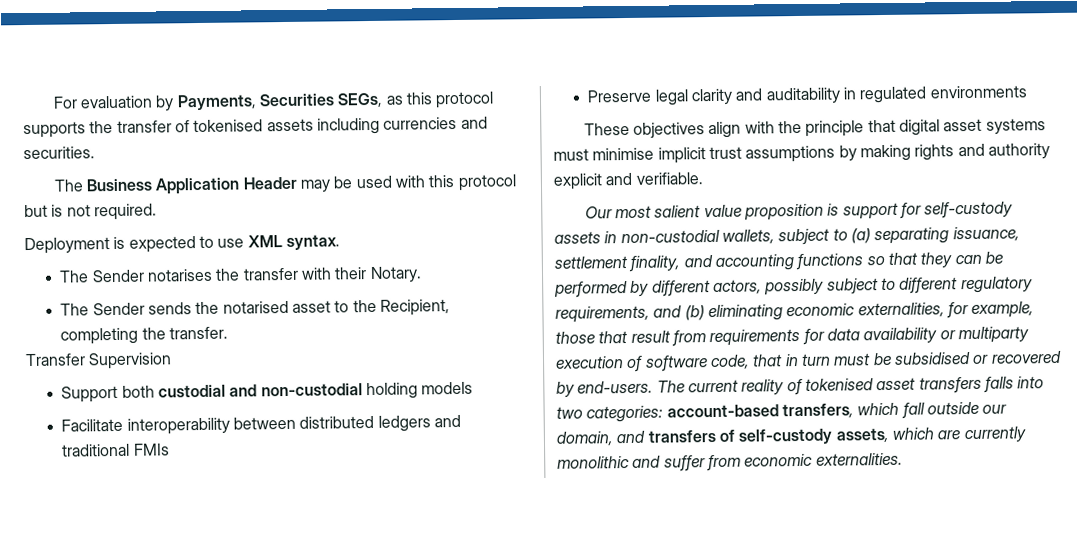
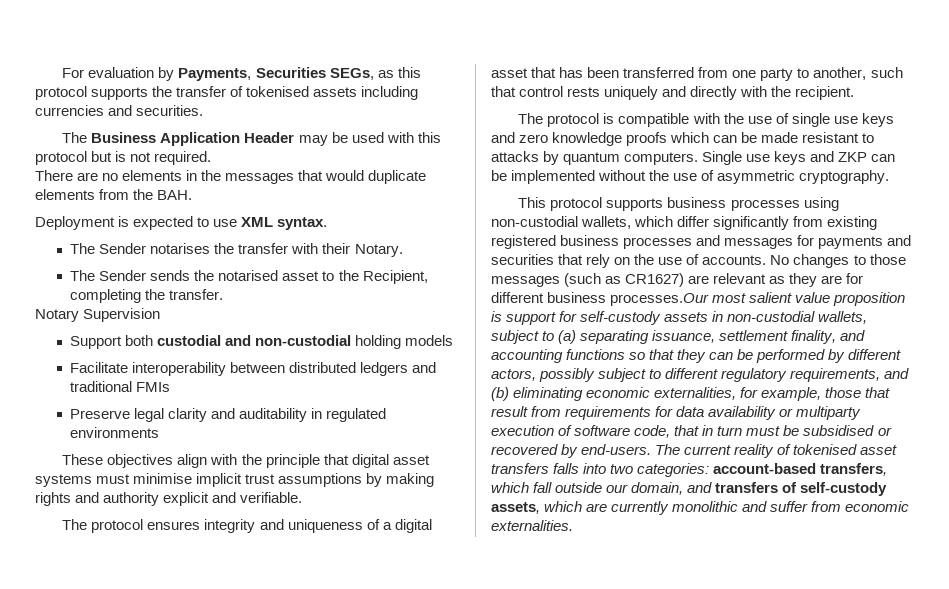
+ There are no elements in the messages that would duplicate elements from the BAH.
- Transfer Supervision
+ Notary Supervision
- Our most salient value proposition is support for self-custody assets in non-custodial wallets, subject to (a) separating issuance, settlement finality, and accounting functions so that they can be performed by different actors, possibly subject to different regulatory requirements, and (b) eliminating economic externalities, for example, those that result from requirements for data availability or multiparty execution of software code, that in turn must be subsidised or recovered by end-users.
+ The protocol ensures integrity and uniqueness of a digital asset that has been transferred from one party to another, such that control rests uniquely and directly with the recipient.
+ The protocol is compatible with the use of single use keys and zero knowledge proofs which can be made resistant to attacks by quantum computers. Single use keys and ZKP can be implemented without the use of asymmetric cryptography.
+ This protocol supports business processes using non-custodial wallets, which differ significantly from existing registered business processes and messages for payments and securities that rely on the use of accounts. No changes to those messages (such as CR1627) are relevant as they are for different business processes.Our most salient value proposition is support for self-custody assets in non-custodial wallets, subject to (a) separating issuance, settlement finality, and accounting functions so that they can be performed by different actors, possibly subject to different regulatory requirements, and (b) eliminating economic externalities, for example, those that result from requirements for data availability or multiparty execution of software code, that in turn must be subsidised or recovered by end-users.

